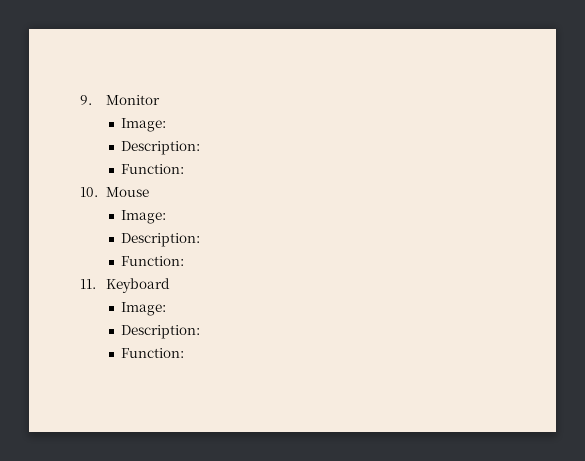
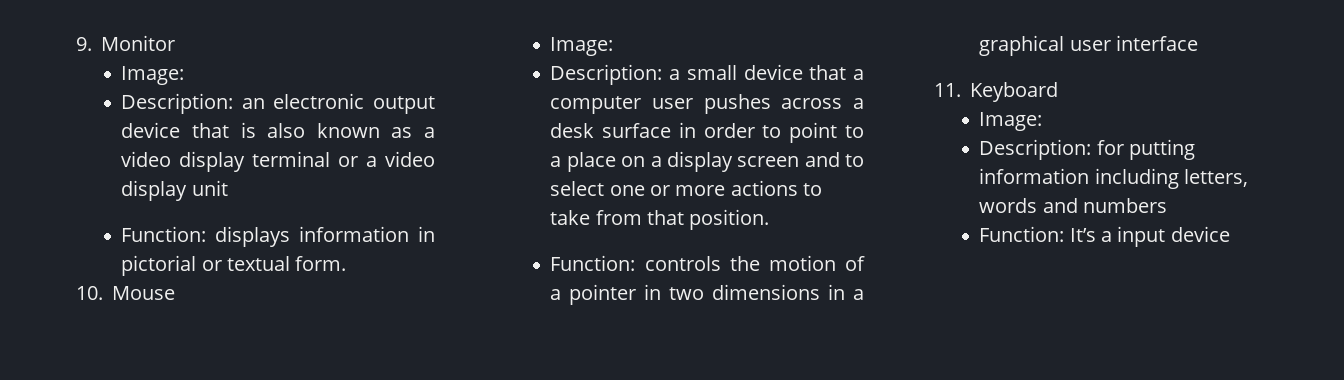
  9. Monitor
  Image:
- Description:
- Function:
+ Description: an electronic output device that is also known as a video display terminal or a video display unit
+ Function: displays information in pictorial or textual form.
  10. Mouse
  Image:
- Description:
- Function:
+ Description: a small device that a computer user pushes across a desk surface in order to point to a place on a display screen and to select one or more actions to take from that position.
+ Function: controls the motion of a pointer in two dimensions in a graphical user interface
  11. Keyboard
  Image:
- Description:
- Function:
+ Description: for putting information including letters, words and numbers
+ Function: It’s a input device

